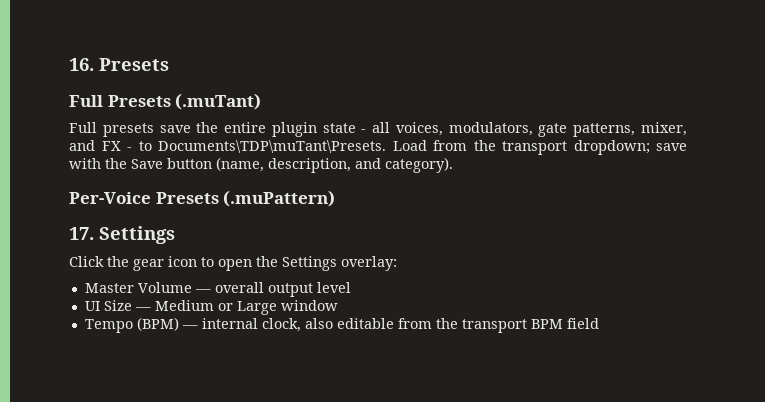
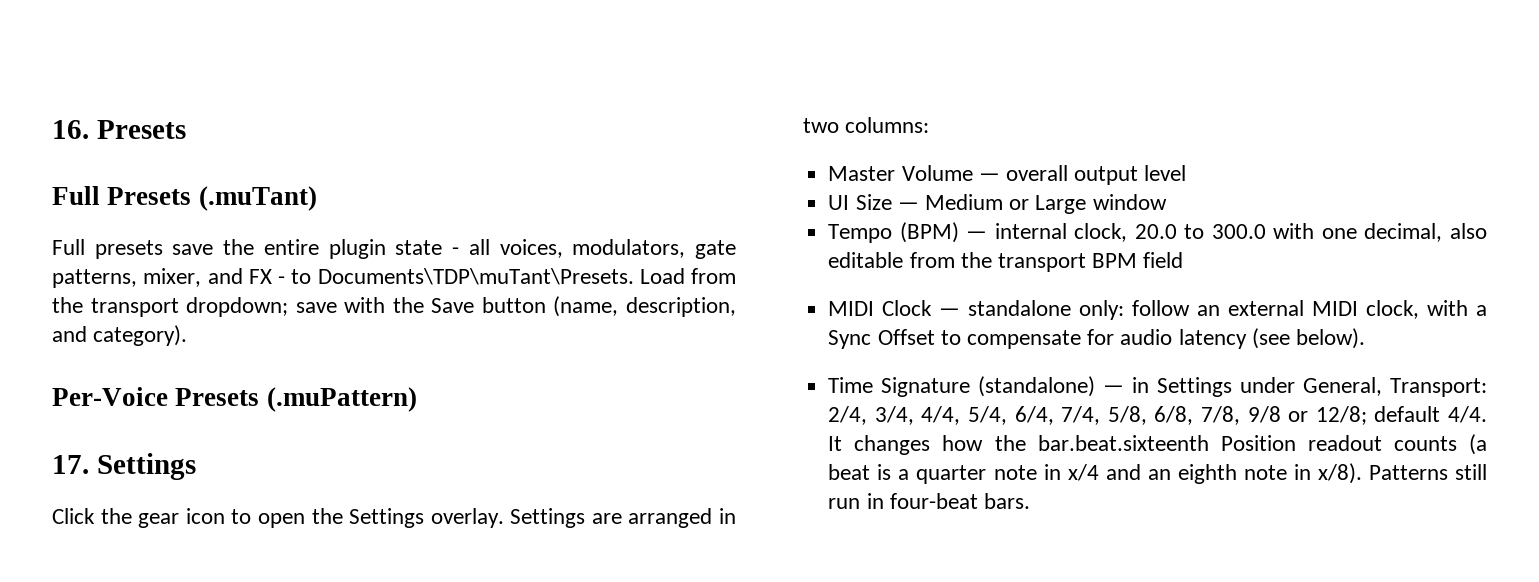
- Click the gear icon to open the Settings overlay:
+ Click the gear icon to open the Settings overlay. Settings are arranged in two columns:
- Tempo (BPM) — internal clock, also editable from the transport BPM field
+ Tempo (BPM) — internal clock, 20.0 to 300.0 with one decimal, also editable from the transport BPM field
+ MIDI Clock — standalone only: follow an external MIDI clock, with a Sync Offset to compensate for audio latency (see below).
+ Time Signature (standalone) — in Settings under General, Transport: 2/4, 3/4, 4/4, 5/4, 6/4, 7/4, 5/8, 6/8, 7/8, 9/8 or 12/8; default 4/4. It changes how the bar.beat.sixteenth Position readout counts (a beat is a quarter note in x/4 and an eighth note in x/8). Patterns still run in four-beat bars.

